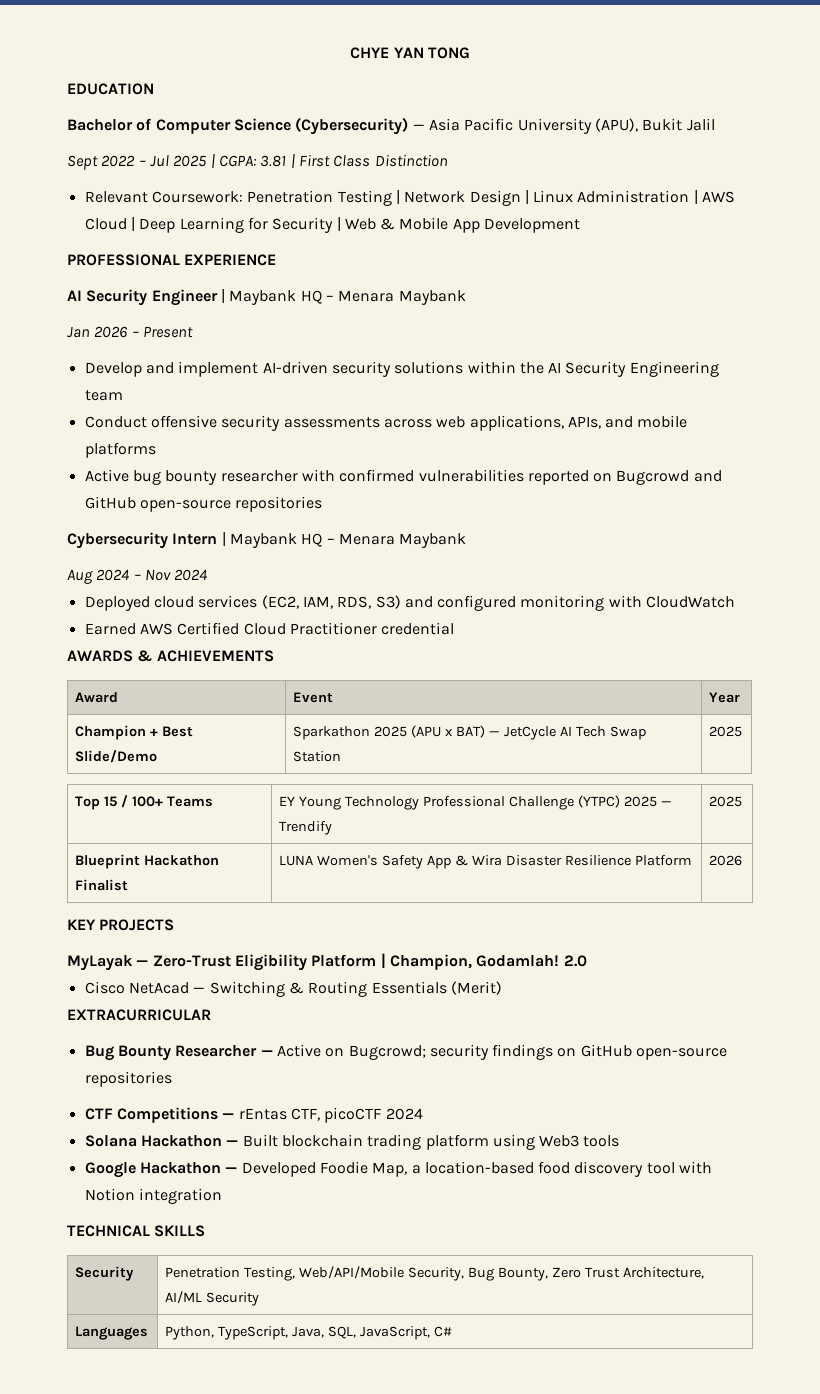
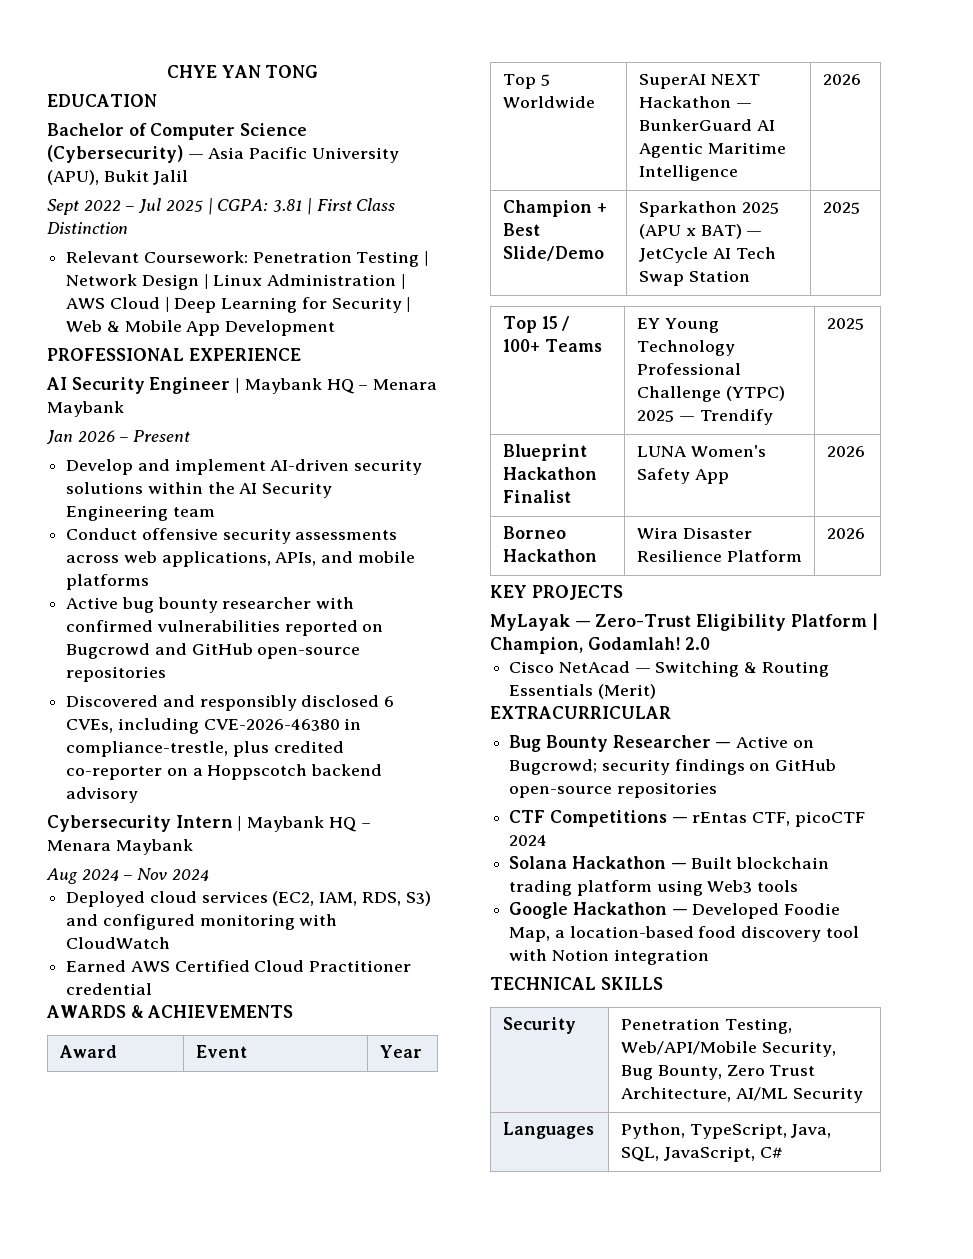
+ Discovered and responsibly disclosed 6 CVEs, including CVE-2026-46380 in compliance-trestle, plus credited co-reporter on a Hoppscotch backend advisory
+ Top 5 Worldwide | SuperAI NEXT Hackathon — BunkerGuard AI Agentic Maritime Intelligence | 2026
- Blueprint Hackathon Finalist | LUNA Women's Safety App & Wira Disaster Resilience Platform | 2026
+ Blueprint Hackathon Finalist | LUNA Women's Safety App | 2026
+ Borneo Hackathon | Wira Disaster Resilience Platform | 2026

